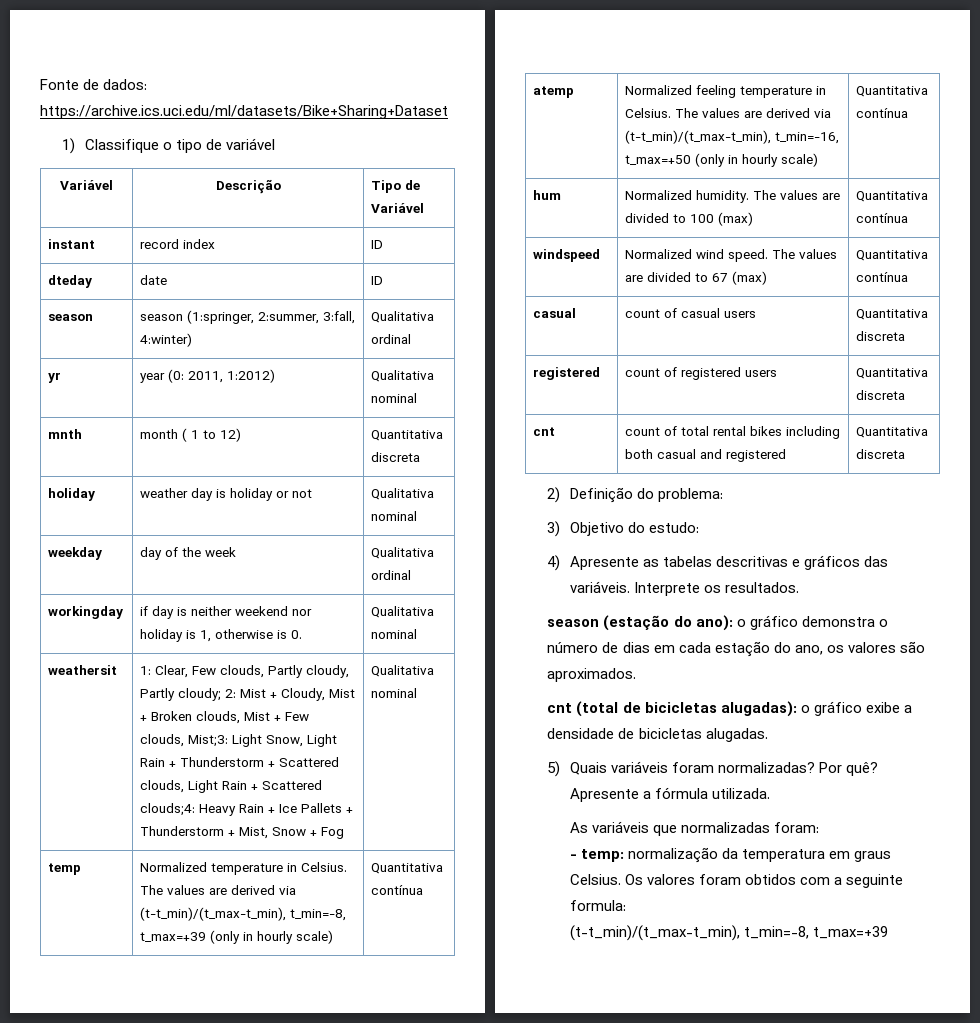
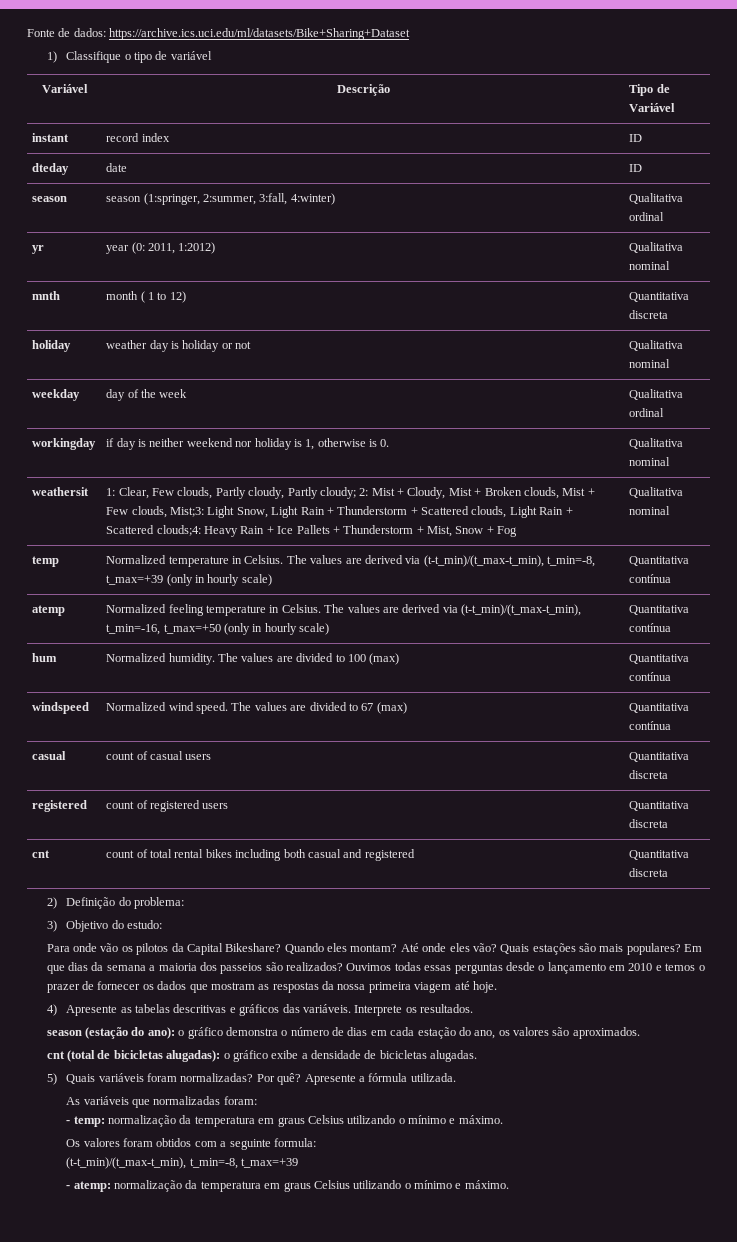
+ Para onde vão os pilotos da Capital Bikeshare? Quando eles montam? Até onde eles vão? Quais estações são mais populares? Em que dias da semana a maioria dos passeios são realizados? Ouvimos todas essas perguntas desde o lançamento em 2010 e temos o prazer de fornecer os dados que mostram as respostas da nossa primeira viagem até hoje.
- - temp: normalização da temperatura em graus Celsius. Os valores foram obtidos com a seguinte formula:
+ - temp: normalização da temperatura em graus Celsius utilizando o mínimo e máximo.
+ Os valores foram obtidos com a seguinte formula:
+ - atemp: normalização da temperatura em graus Celsius utilizando o mínimo e máximo.

